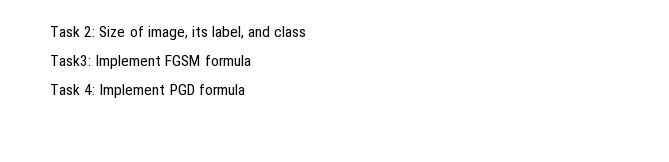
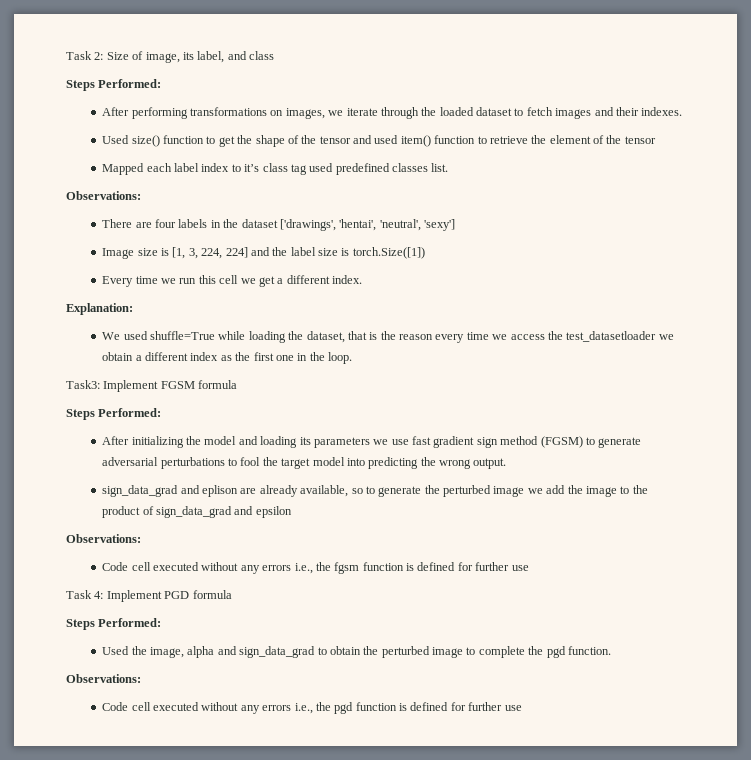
  Task 2: Size of image, its label, and class
+ Steps Performed:
+ After performing transformations on images, we iterate through the loaded dataset to fetch images and their indexes.
+ Used size() function to get the shape of the tensor and used item() function to retrieve the element of the tensor
+ Mapped each label index to it’s class tag used predefined classes list.
+ Observations:
+ There are four labels in the dataset ['drawings', 'hentai', 'neutral', 'sexy']
+ Image size is [1, 3, 224, 224] and the label size is torch.Size([1])
+ Every time we run this cell we get a different index.
+ Explanation:
+ We used shuffle=True while loading the dataset, that is the reason every time we access the test_datasetloader we obtain a different index as the first one in the loop.
  Task3: Implement FGSM formula
+ Steps Performed:
+ After initializing the model and loading its parameters we use fast gradient sign method (FGSM) to generate adversarial perturbations to fool the target model into predicting the wrong output.
+ sign_data_grad and eplison are already available, so to generate the perturbed image we add the image to the product of sign_data_grad and epsilon
+ Observations:
+ Code cell executed without any errors i.e., the fgsm function is defined for further use
  Task 4: Implement PGD formula
+ Steps Performed:
+ Used the image, alpha and sign_data_grad to obtain the perturbed image to complete the pgd function.
+ Observations:
+ Code cell executed without any errors i.e., the pgd function is defined for further use

